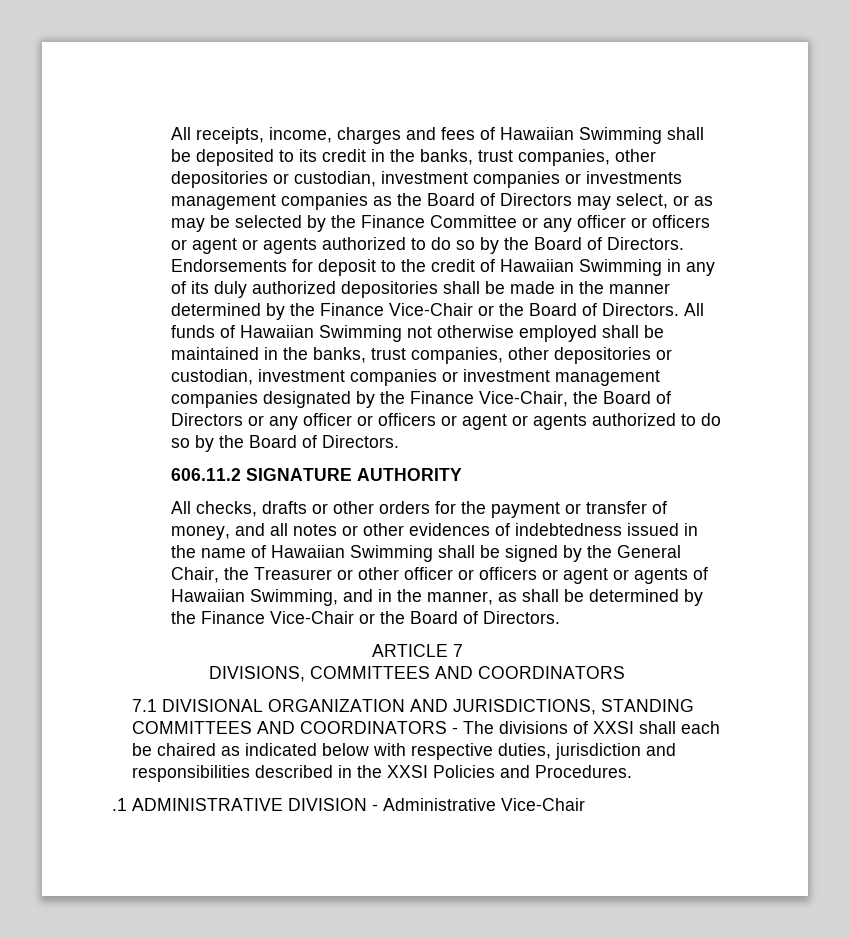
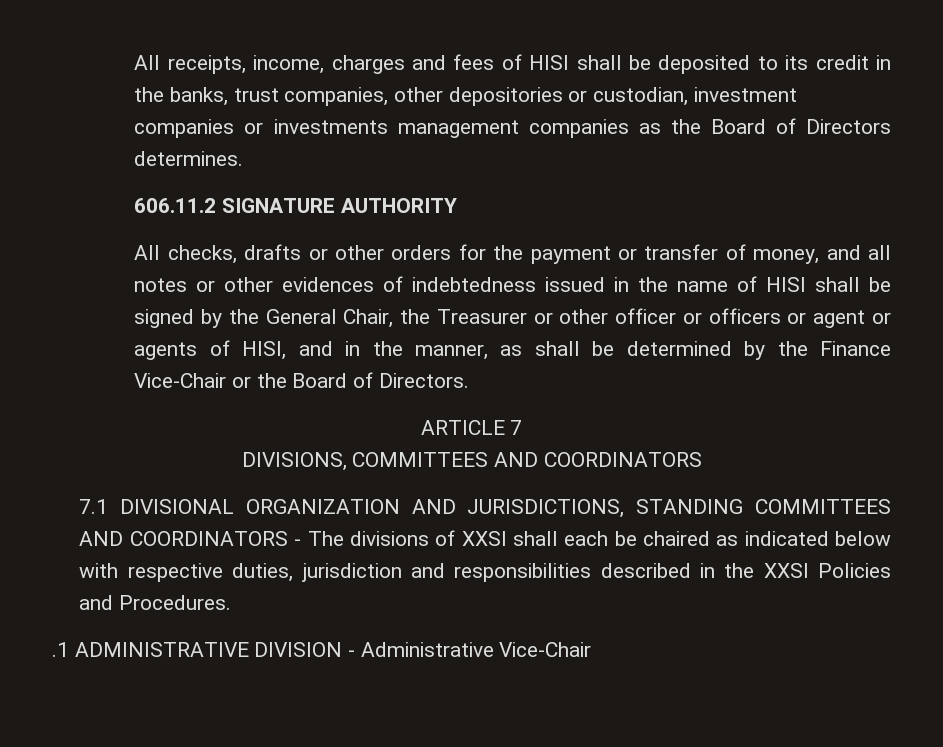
- All receipts, income, charges and fees of Hawaiian Swimming shall be deposited to its credit in the banks, trust companies, other depositories or custodian, investment companies or investments management companies as the Board of Directors may select, or as may be selected by the Finance Committee or any officer or officers or agent or agents authorized to do so by the Board of Directors. Endorsements for deposit to the credit of Hawaiian Swimming in any of its duly authorized depositories shall be made in the manner determined by the Finance Vice-Chair or the Board of Directors. All funds of Hawaiian Swimming not otherwise employed shall be maintained in the banks, trust companies, other depositories or custodian, investment companies or investment management companies designated by the Finance Vice-Chair, the Board of Directors or any officer or officers or agent or agents authorized to do so by the Board of Directors.
+ All receipts, income, charges and fees of HISI shall be deposited to its credit in the banks, trust companies, other depositories or custodian, investment companies or investments management companies as the Board of Directors determines.
- All checks, drafts or other orders for the payment or transfer of money, and all notes or other evidences of indebtedness issued in the name of Hawaiian Swimming shall be signed by the General Chair, the Treasurer or other officer or officers or agent or agents of Hawaiian Swimming, and in the manner, as shall be determined by the Finance Vice-Chair or the Board of Directors.
+ All checks, drafts or other orders for the payment or transfer of money, and all notes or other evidences of indebtedness issued in the name of HISI shall be signed by the General Chair, the Treasurer or other officer or officers or agent or agents of HISI, and in the manner, as shall be determined by the Finance Vice-Chair or the Board of Directors.

